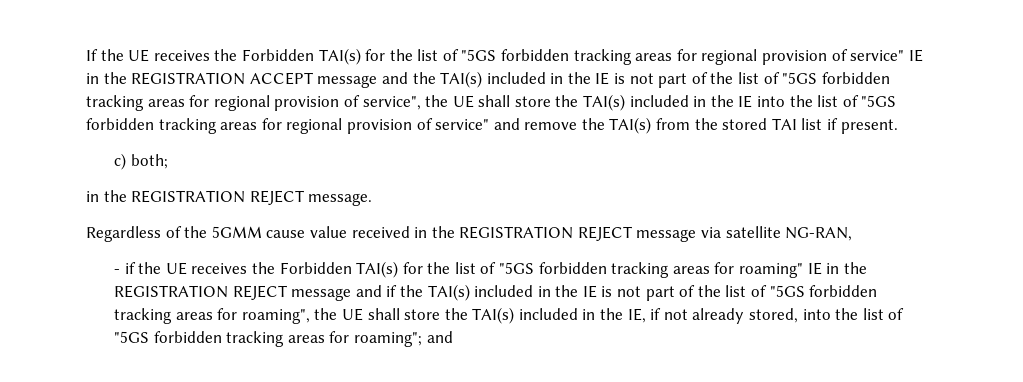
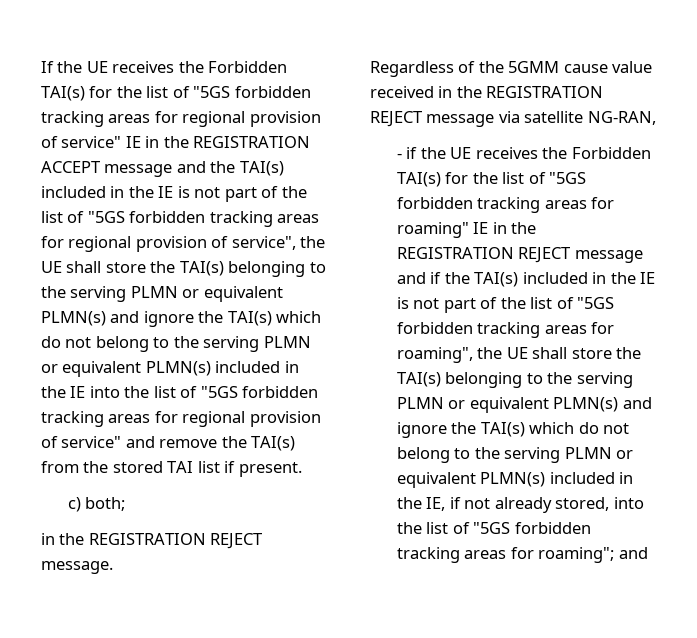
- If the UE receives the Forbidden TAI(s) for the list of "5GS forbidden tracking areas for regional provision of service" IE in the REGISTRATION ACCEPT message and the TAI(s) included in the IE is not part of the list of "5GS forbidden tracking areas for regional provision of service", the UE shall store the TAI(s) included in the IE into the list of "5GS forbidden tracking areas for regional provision of service" and remove the TAI(s) from the stored TAI list if present.
+ If the UE receives the Forbidden TAI(s) for the list of "5GS forbidden tracking areas for regional provision of service" IE in the REGISTRATION ACCEPT message and the TAI(s) included in the IE is not part of the list of "5GS forbidden tracking areas for regional provision of service", the UE shall store the TAI(s) belonging to the serving PLMN or equivalent PLMN(s) and ignore the TAI(s) which do not belong to the serving PLMN or equivalent PLMN(s) included in the IE into the list of "5GS forbidden tracking areas for regional provision of service" and remove the TAI(s) from the stored TAI list if present.
- - if the UE receives the Forbidden TAI(s) for the list of "5GS forbidden tracking areas for roaming" IE in the REGISTRATION REJECT message and if the TAI(s) included in the IE is not part of the list of "5GS forbidden tracking areas for roaming", the UE shall store the TAI(s) included in the IE, if not already stored, into the list of "5GS forbidden tracking areas for roaming";
+ - if the UE receives the Forbidden TAI(s) for the list of "5GS forbidden tracking areas for roaming" IE in the REGISTRATION REJECT message and if the TAI(s) included in the IE is not part of the list of "5GS forbidden tracking areas for roaming", the UE shall store the TAI(s) belonging to the serving PLMN or equivalent PLMN(s) and ignore the TAI(s) which do not belong to the serving PLMN or equivalent PLMN(s) included in the IE, if not already stored, into the list of "5GS forbidden tracking areas for roaming";

